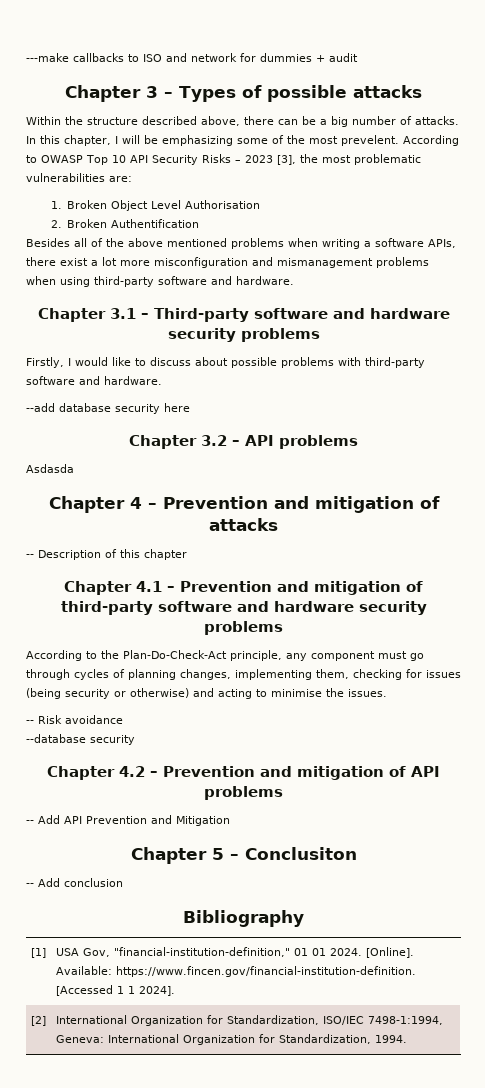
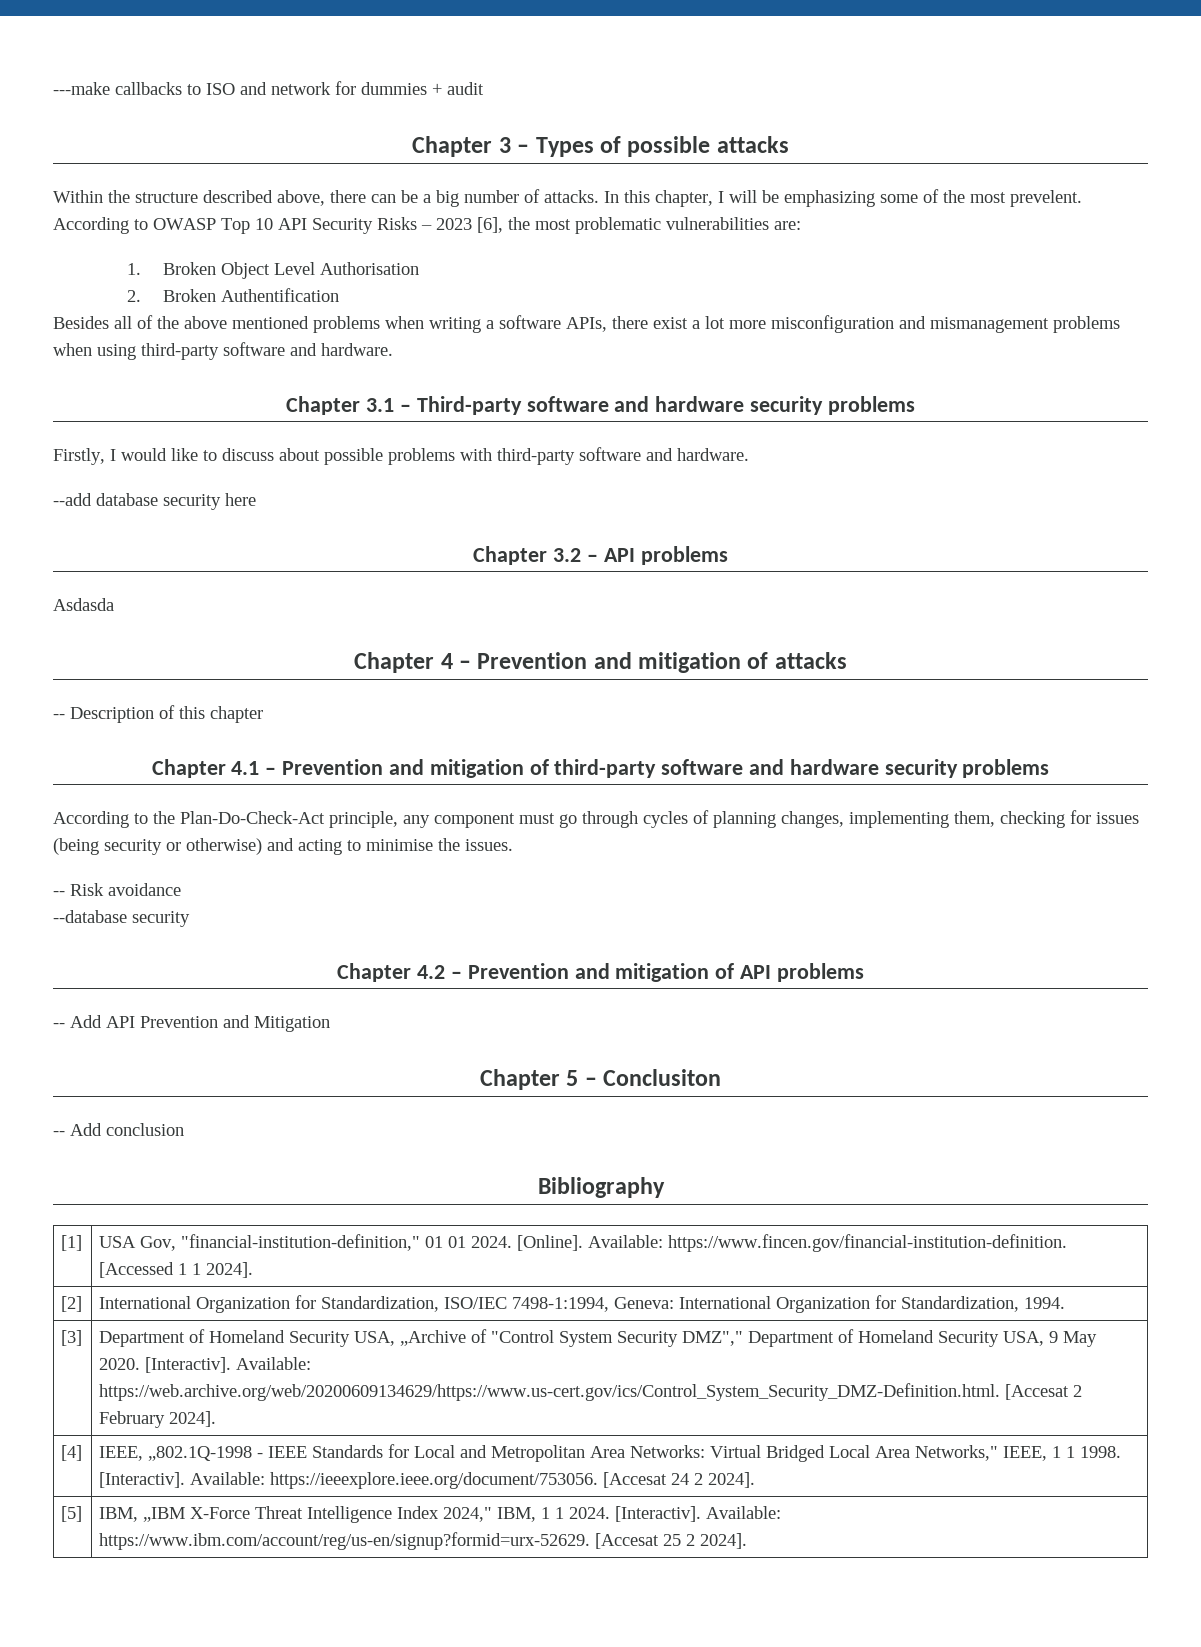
- According to OWASP Top 10 API Security Risks – 2023 [3], the most problematic vulnerabilities are:
+ According to OWASP Top 10 API Security Risks – 2023 [6], the most problematic vulnerabilities are:
+ [3] | Department of Homeland Security USA, „Archive of "Control System Security DMZ"," Department of Homeland Security USA, 9 May 2020. [Interactiv]. Available: https://web.archive.org/web/20200609134629/https://www.us-cert.gov/ics/Control_System_Security_DMZ-Definition.html. [Accesat 2 February 2024].
+ [4] | IEEE, „802.1Q-1998 - IEEE Standards for Local and Metropolitan Area Networks: Virtual Bridged Local Area Networks," IEEE, 1 1 1998. [Interactiv]. Available: https://ieeexplore.ieee.org/document/753056. [Accesat 24 2 2024].
+ [5] | IBM, „IBM X-Force Threat Intelligence Index 2024," IBM, 1 1 2024. [Interactiv]. Available: https://www.ibm.com/account/reg/us-en/signup?formid=urx-52629. [Accesat 25 2 2024].

